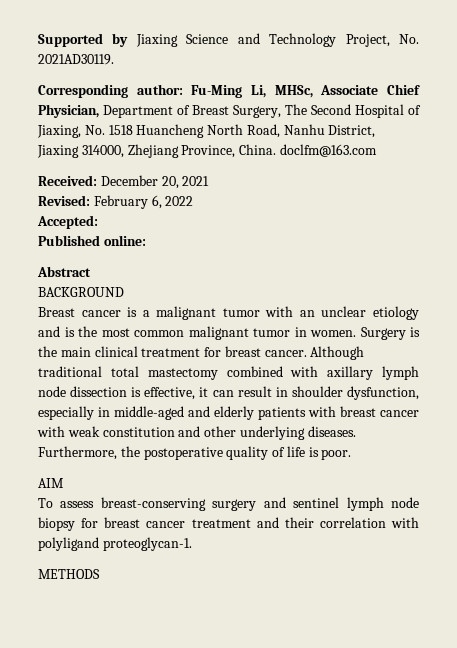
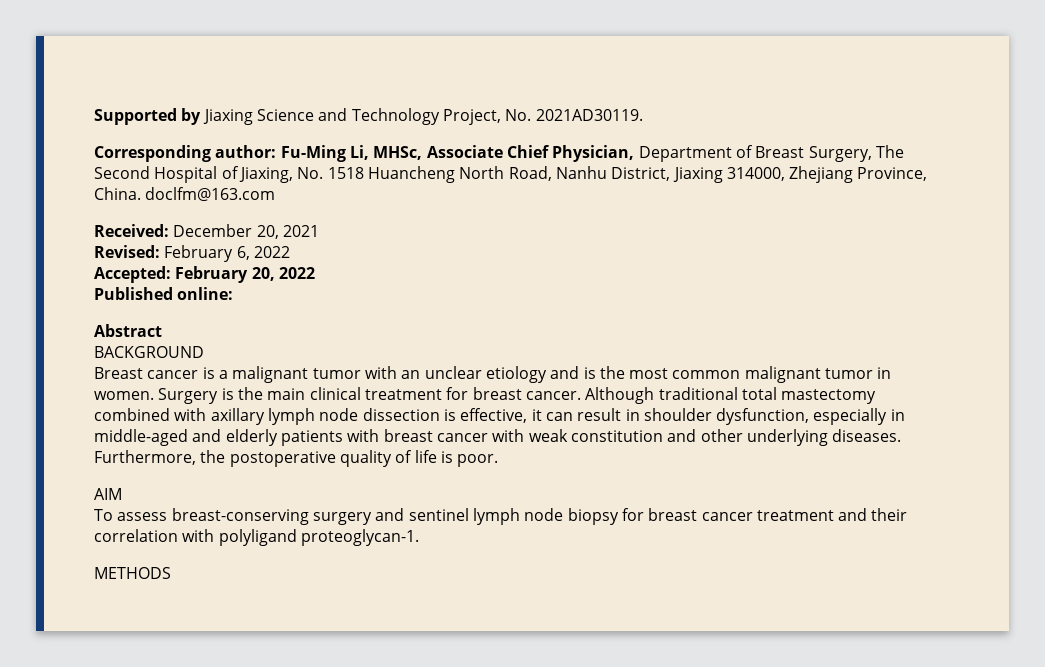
- Accepted:
+ Accepted: February 20, 2022

